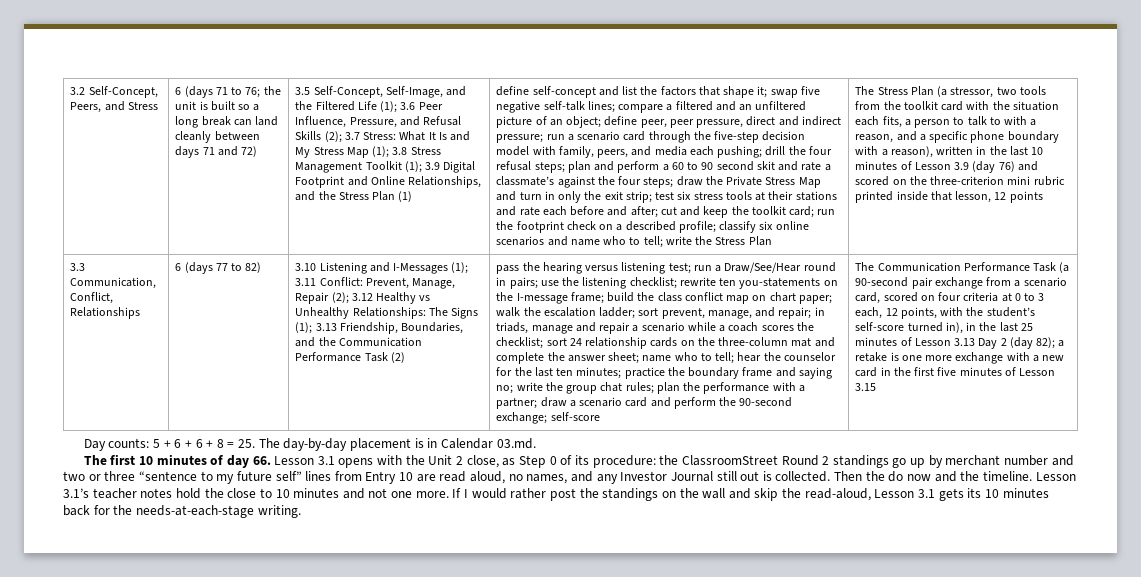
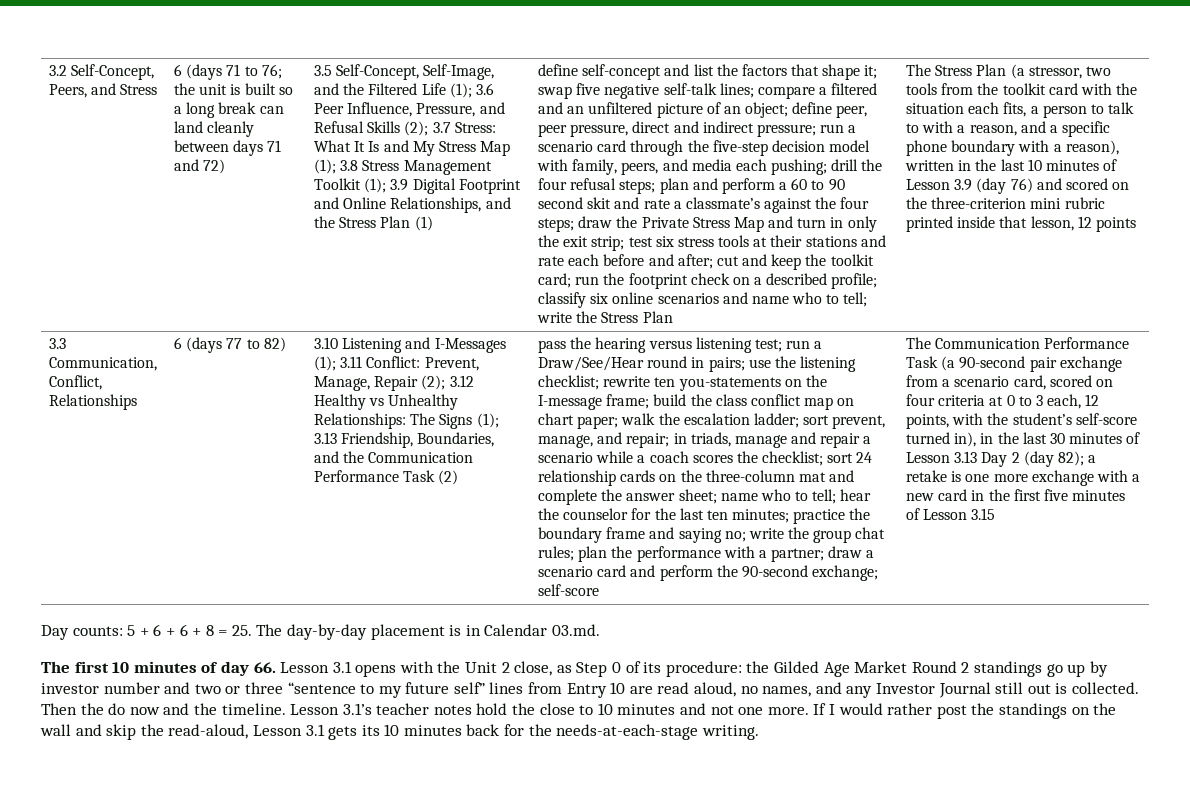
- The Communication Performance Task (a 90-second pair exchange from a scenario card, scored on four criteria at 0 to 3 each, 12 points, with the student’s self-score turned in), in the last 25 minutes of Lesson 3.13 Day 2 (day 82); a retake is one more exchange with a new card in the first five minutes of Lesson 3.15
+ The Communication Performance Task (a 90-second pair exchange from a scenario card, scored on four criteria at 0 to 3 each, 12 points, with the student’s self-score turned in), in the last 30 minutes of Lesson 3.13 Day 2 (day 82); a retake is one more exchange with a new card in the first five minutes of Lesson 3.15
- The first 10 minutes of day 66. Lesson 3.1 opens with the Unit 2 close, as Step 0 of its procedure: the ClassroomStreet Round 2 standings go up by merchant number and two or three “sentence to my future self” lines from Entry 10 are read aloud, no names, and any Investor Journal still out is collected.
+ The first 10 minutes of day 66. Lesson 3.1 opens with the Unit 2 close, as Step 0 of its procedure: the Gilded Age Market Round 2 standings go up by investor number and two or three “sentence to my future self” lines from Entry 10 are read aloud, no names, and any Investor Journal still out is collected.

